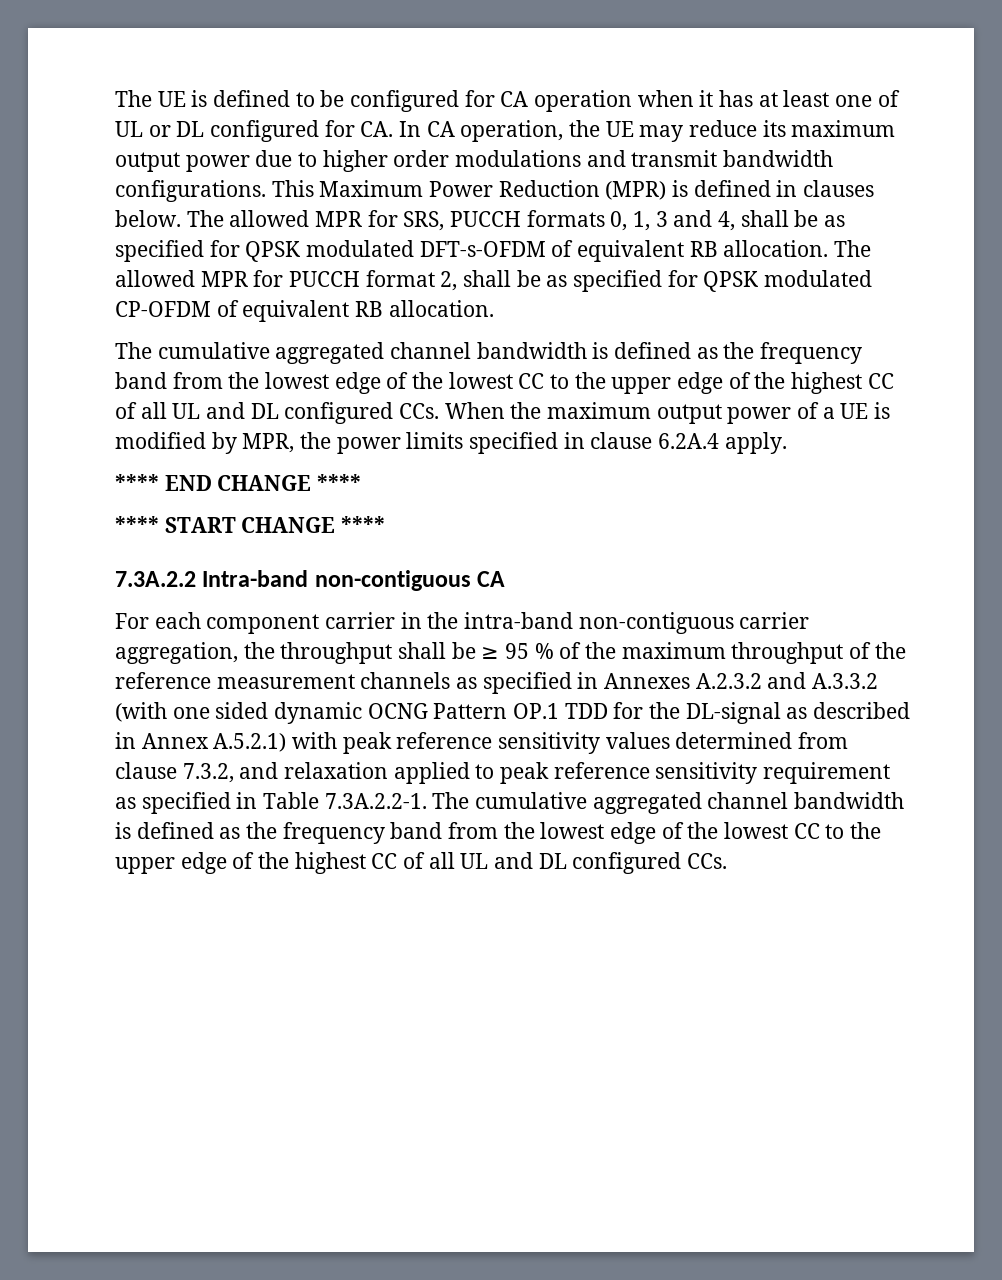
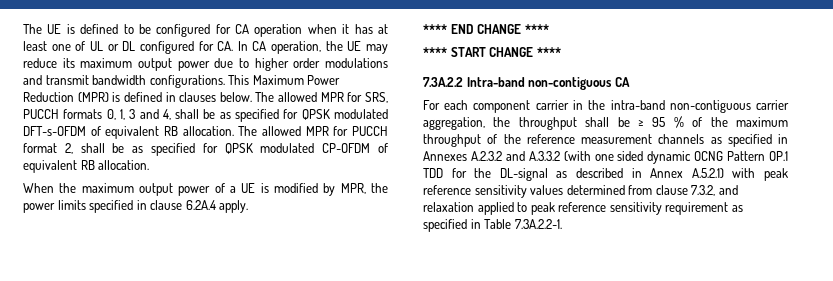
- The cumulative aggregated channel bandwidth is defined as the frequency band from the lowest edge of the lowest CC to the upper edge of the highest CC of all UL and DL configured CCs. When the maximum output power of a UE is modified by MPR, the power limits specified in clause 6.2A.4 apply.
+ When the maximum output power of a UE is modified by MPR, the power limits specified in clause 6.2A.4 apply.
- For each component carrier in the intra-band non-contiguous carrier aggregation, the throughput shall be ≥ 95 % of the maximum throughput of the reference measurement channels as specified in Annexes A.2.3.2 and A.3.3.2 (with one sided dynamic OCNG Pattern OP.1 TDD for the DL-signal as described in Annex A.5.2.1) with peak reference sensitivity values determined from clause 7.3.2, and relaxation applied to peak reference sensitivity requirement as specified in Table 7.3A.2.2-1. The cumulative aggregated channel bandwidth is defined as the frequency band from the lowest edge of the lowest CC to the upper edge of the highest CC of all UL and DL configured CCs.
+ For each component carrier in the intra-band non-contiguous carrier aggregation, the throughput shall be ≥ 95 % of the maximum throughput of the reference measurement channels as specified in Annexes A.2.3.2 and A.3.3.2 (with one sided dynamic OCNG Pattern OP.1 TDD for the DL-signal as described in Annex A.5.2.1) with peak reference sensitivity values determined from clause 7.3.2, and relaxation applied to peak reference sensitivity requirement as specified in Table 7.3A.2.2-1.

